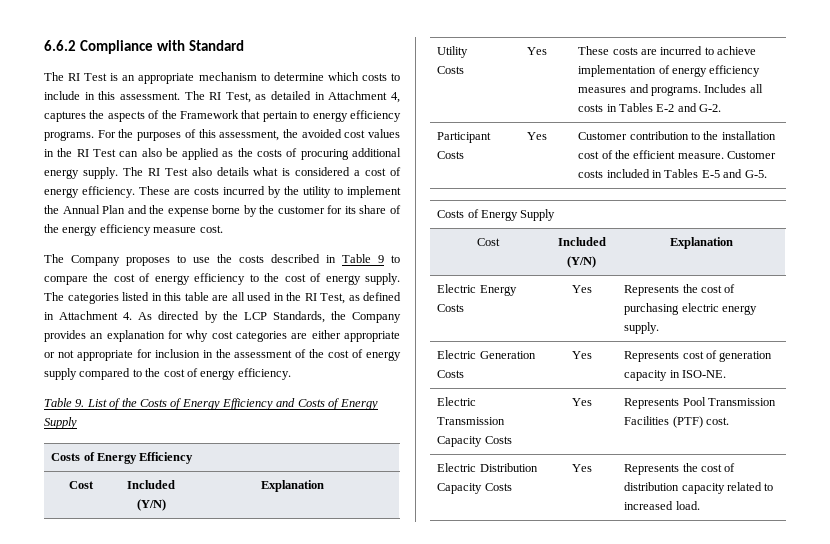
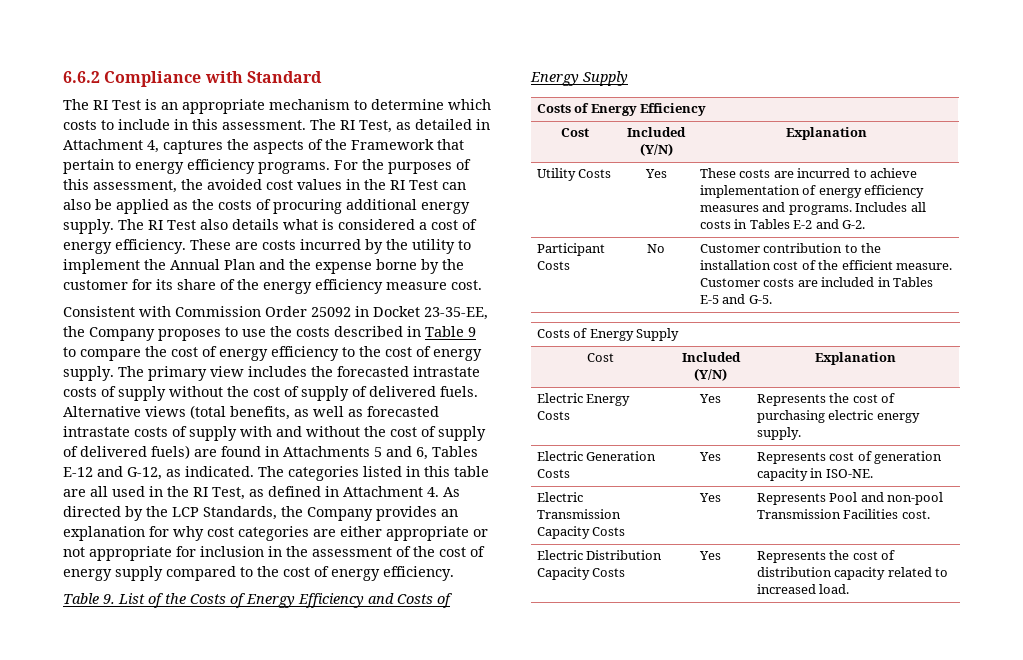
- The Company proposes to use the costs described in Table 9 to compare the cost of energy efficiency to the cost of energy supply.
+ Consistent with Commission Order 25092 in Docket 23-35-EE, the Company proposes to use the costs described in Table 9 to compare the cost of energy efficiency to the cost of energy supply.
- The categories listed in this table are all used in the RI Test, as defined in Attachment 4. As directed by the LCP Standards, the Company provides an explanation for why cost categories are either appropriate or not appropriate for inclusion in the assessment of the cost of energy supply compared to the cost of energy efficiency.
+ The primary view includes the forecasted intrastate costs of supply without the cost of supply of delivered fuels. Alternative views (total benefits, as well as forecasted intrastate costs of supply with and without the cost of supply of delivered fuels) are found in Attachments 5 and 6, Tables E-12 and G-12, as indicated. The categories listed in this table are all used in the RI Test, as defined in Attachment 4. As directed by the LCP Standards, the Company provides an explanation for why cost categories are either appropriate or not appropriate for inclusion in the assessment of the cost of energy supply compared to the cost of energy efficiency.
- Participant Costs | Yes | Customer contribution to the installation cost of the efficient measure. Customer costs included in Tables E-5 and G-5.
+ Participant Costs | No | Customer contribution to the installation cost of the efficient measure. Customer costs are included in Tables E-5 and G-5.
- Electric Transmission Capacity Costs | Yes | Represents Pool Transmission Facilities (PTF) cost.
+ Electric Transmission Capacity Costs | Yes | Represents Pool and non-pool Transmission Facilities cost.

